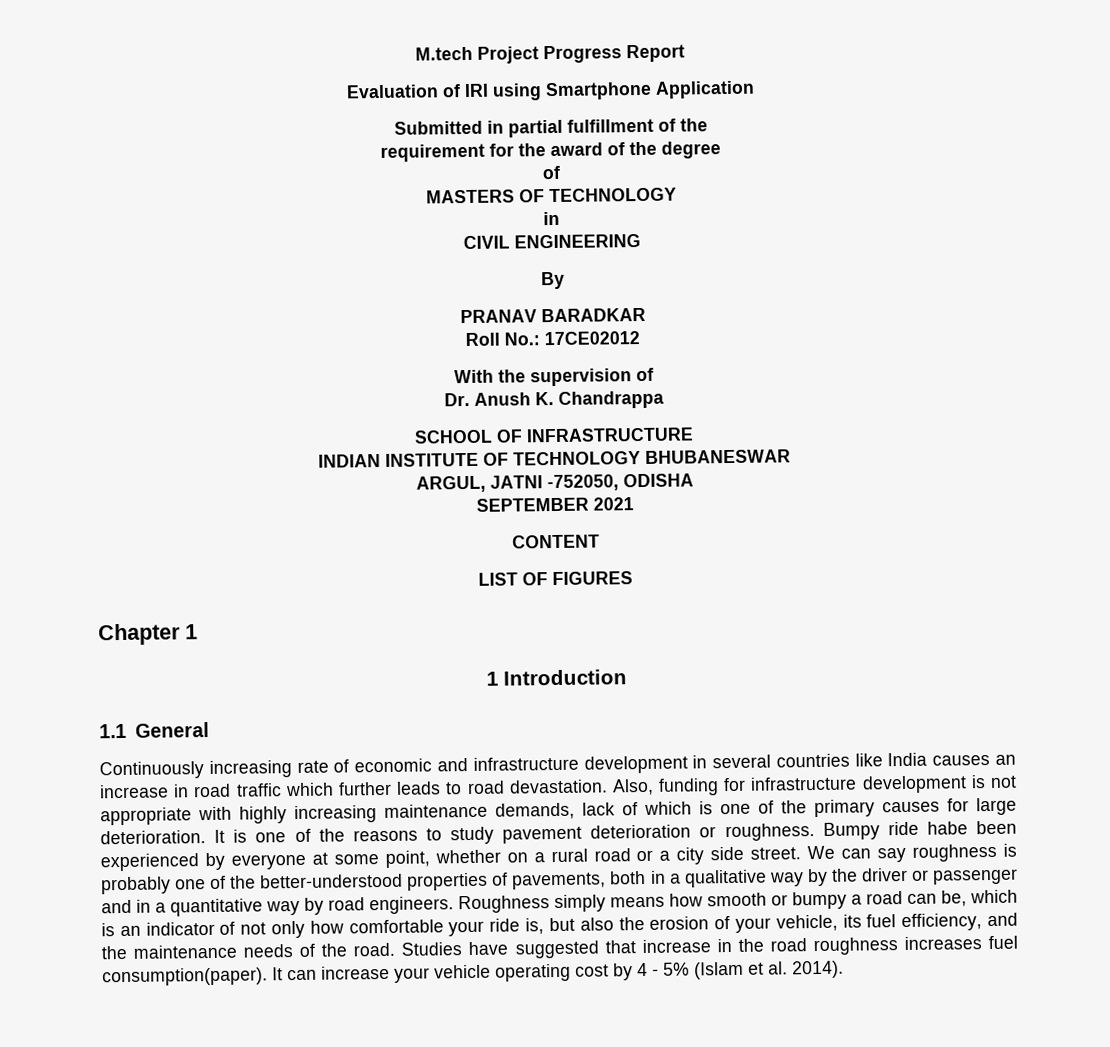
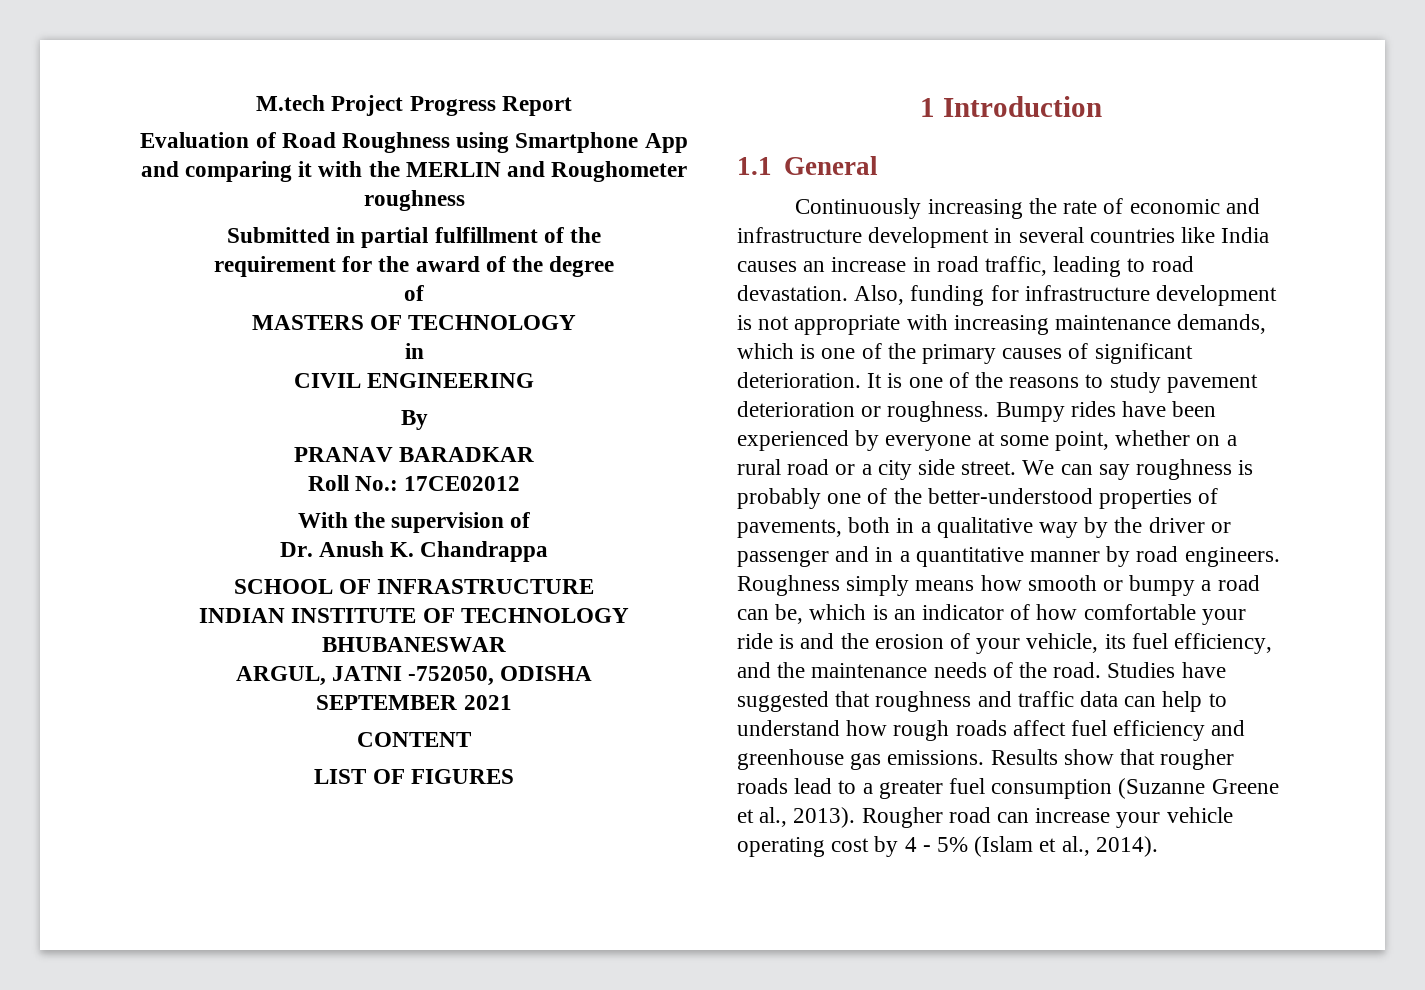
- Evaluation of IRI using Smartphone Application
+ Evaluation of Road Roughness using Smartphone App and comparing it with the MERLIN and Roughometer roughness
- Chapter 1
- Continuously increasing rate of economic and infrastructure development in several countries like India causes an increase in road traffic which further leads to road devastation.
+ Continuously increasing the rate of economic and infrastructure development in several countries like India causes an increase in road traffic, leading to road devastation.
- Also, funding for infrastructure development is not appropriate with highly increasing maintenance demands, lack of which is one of the primary causes for large deterioration.
+ Also, funding for infrastructure development is not appropriate with increasing maintenance demands, which is one of the primary causes of significant deterioration.
- Bumpy ride habe been experienced by everyone at some point, whether on a rural road or a city side street.
+ Bumpy rides have been experienced by everyone at some point, whether on a rural road or a city side street.
- We can say roughness is probably one of the better-understood properties of pavements, both in a qualitative way by the driver or passenger and in a quantitative way by road engineers.
+ We can say roughness is probably one of the better-understood properties of pavements, both in a qualitative way by the driver or passenger and in a quantitative manner by road engineers.
- Roughness simply means how smooth or bumpy a road can be, which is an indicator of not only how comfortable your ride is, but also the erosion of your vehicle, its fuel efficiency, and the maintenance needs of the road.
+ Roughness simply means how smooth or bumpy a road can be, which is an indicator of how comfortable your ride is and the erosion of your vehicle, its fuel efficiency, and the maintenance needs of the road.
- Studies have suggested that increase in the road roughness increases fuel consumption(paper). It can increase your vehicle operating cost by 4 - 5% (Islam et al. 2014).
+ Studies have suggested that roughness and traffic data can help to understand how rough roads affect fuel efficiency and greenhouse gas emissions. Results show that rougher roads lead to a greater fuel consumption (Suzanne Greene et al., 2013). Rougher road can increase your vehicle operating cost by 4 - 5% (Islam et al., 2014).

